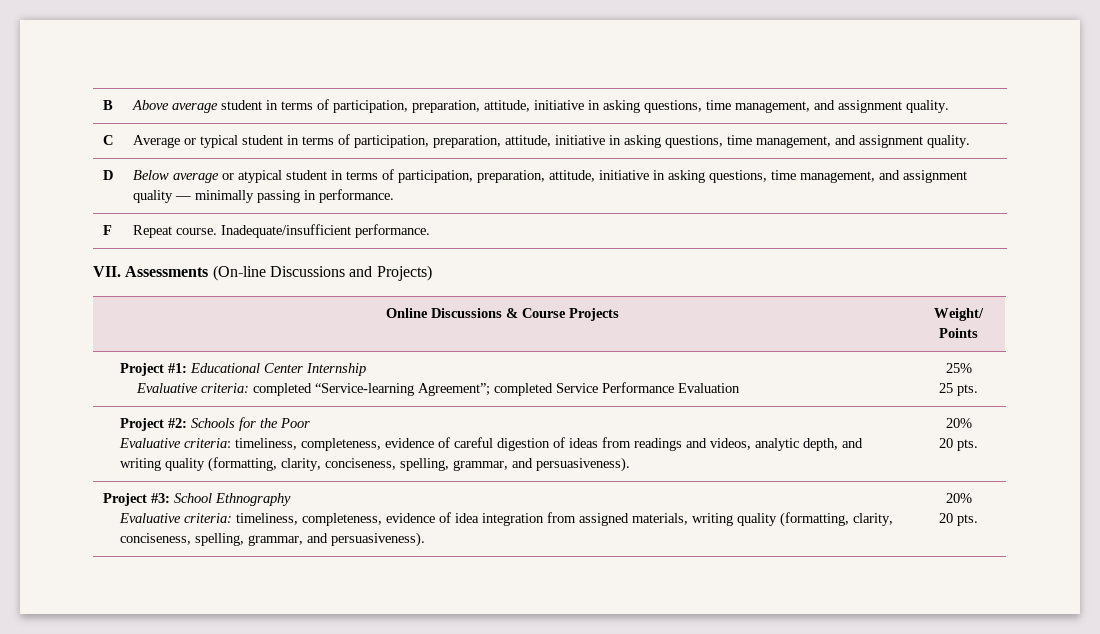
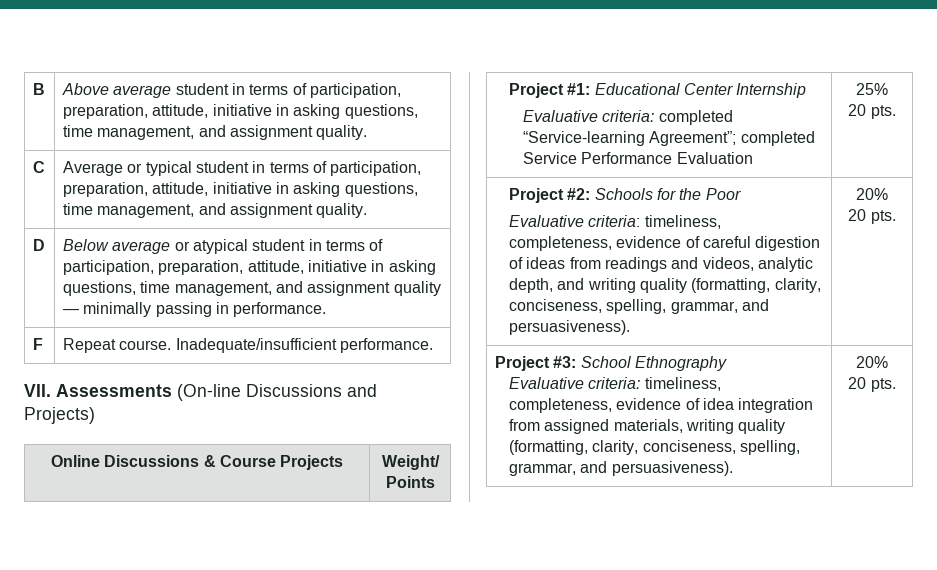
  Project #1: Educational Center Internship
  Evaluative criteria: completed “Service-learning Agreement”; completed Service Performance Evaluation | 25%
- 25 pts.
+ 20 pts.

